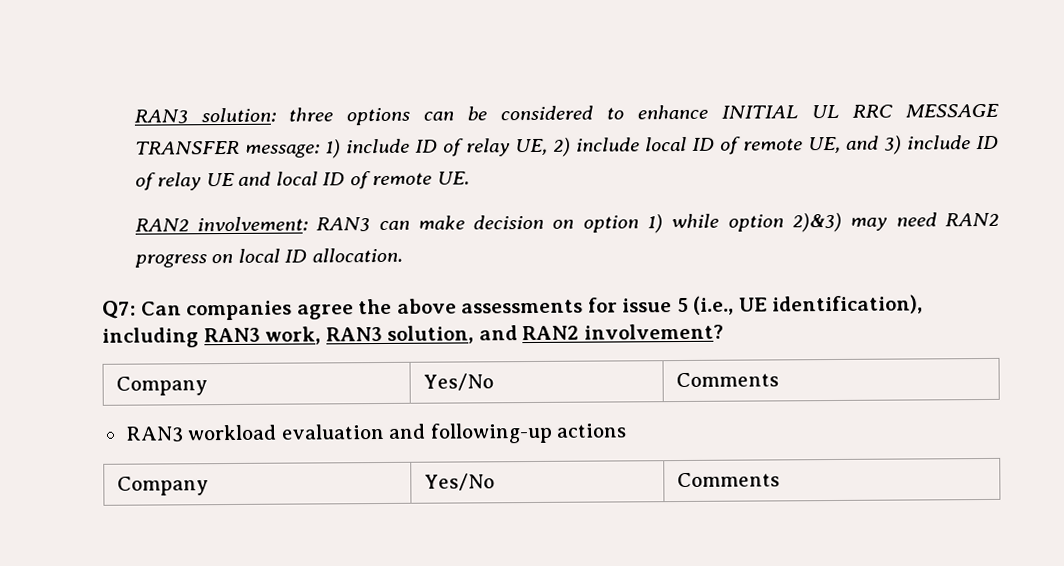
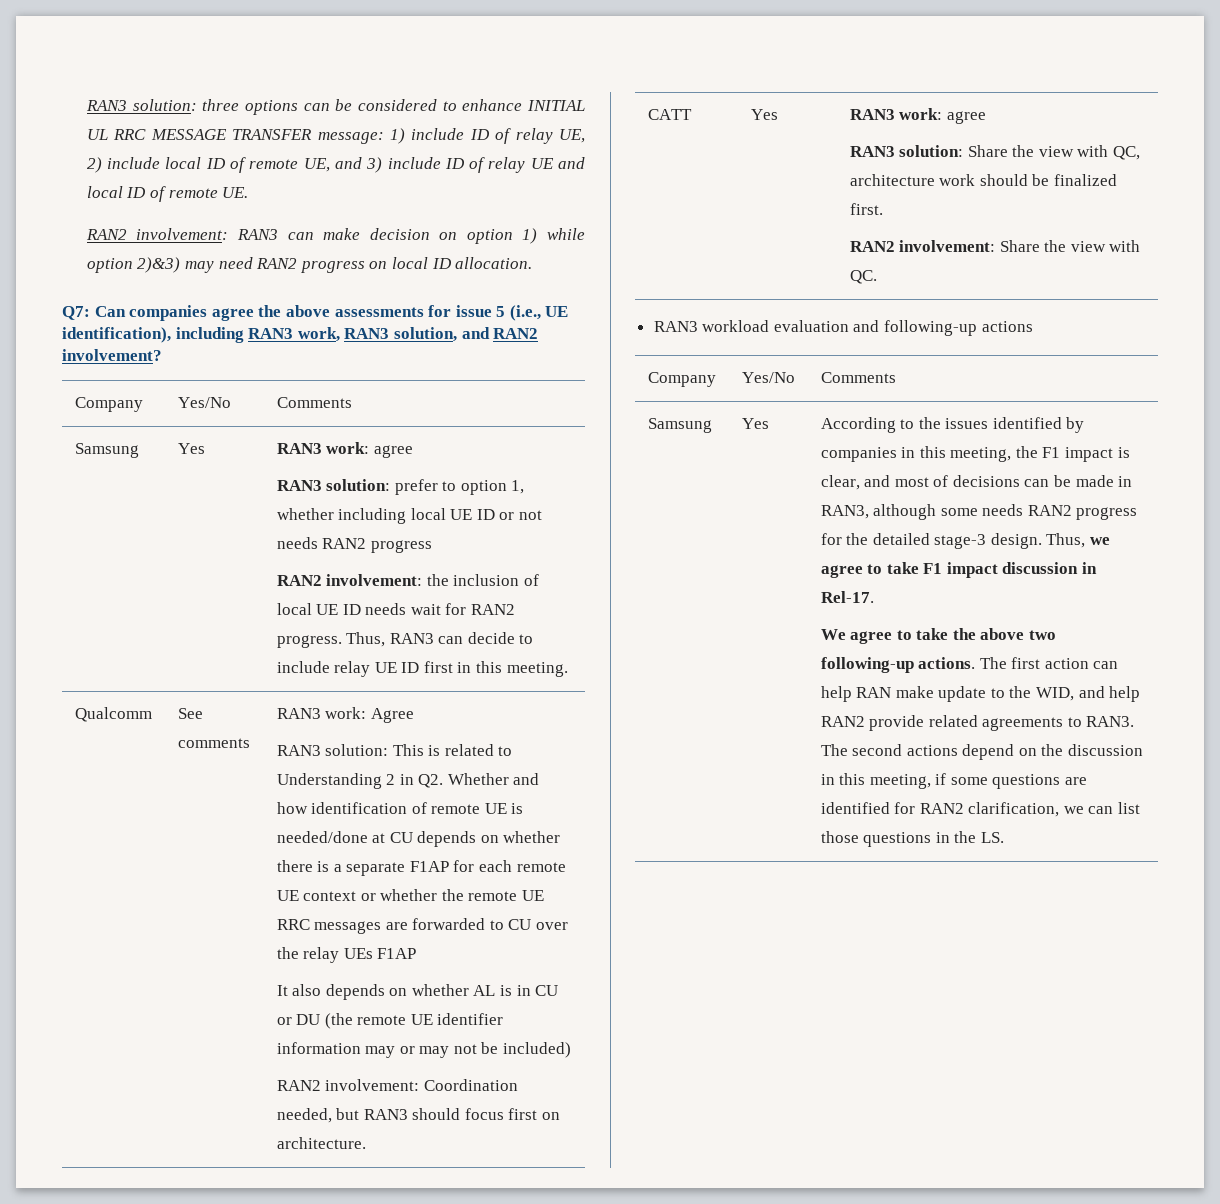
+ Samsung | Yes | RAN3 work: agree
+ RAN3 solution: prefer to option 1, whether including local UE ID or not needs RAN2 progress
+ RAN2 involvement: the inclusion of local UE ID needs wait for RAN2 progress. Thus, RAN3 can decide to include relay UE ID first in this meeting.
+ Qualcomm | See comments | RAN3 work: Agree
+ RAN3 solution: This is related to Understanding 2 in Q2. Whether and how identification of remote UE is needed/done at CU depends on whether there is a separate F1AP for each remote UE context or whether the remote UE RRC messages are forwarded to CU over the relay UEs F1AP
+ It also depends on whether AL is in CU or DU (the remote UE identifier information may or may not be included)
+ RAN2 involvement: Coordination needed, but RAN3 should focus first on architecture.
+ CATT | Yes | RAN3 work: agree
+ RAN3 solution: Share the view with QC, architecture work should be finalized first.
+ RAN2 involvement: Share the view with QC.
+ Samsung | Yes | According to the issues identified by companies in this meeting, the F1 impact is clear, and most of decisions can be made in RAN3, although some needs RAN2 progress for the detailed stage-3 design. Thus, we agree to take F1 impact discussion in Rel-17.
+ We agree to take the above two following-up actions. The first action can help RAN make update to the WID, and help RAN2 provide related agreements to RAN3. The second actions depend on the discussion in this meeting, if some questions are identified for RAN2 clarification, we can list those questions in the LS.

